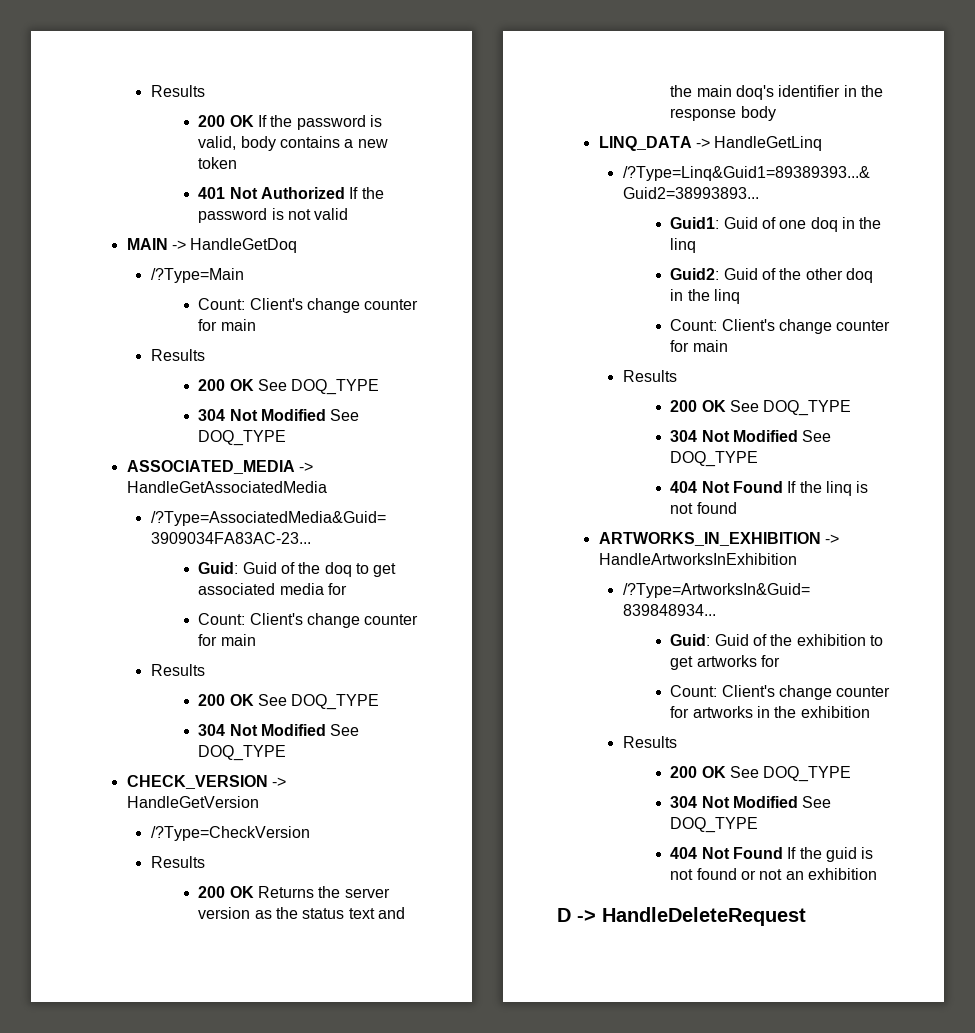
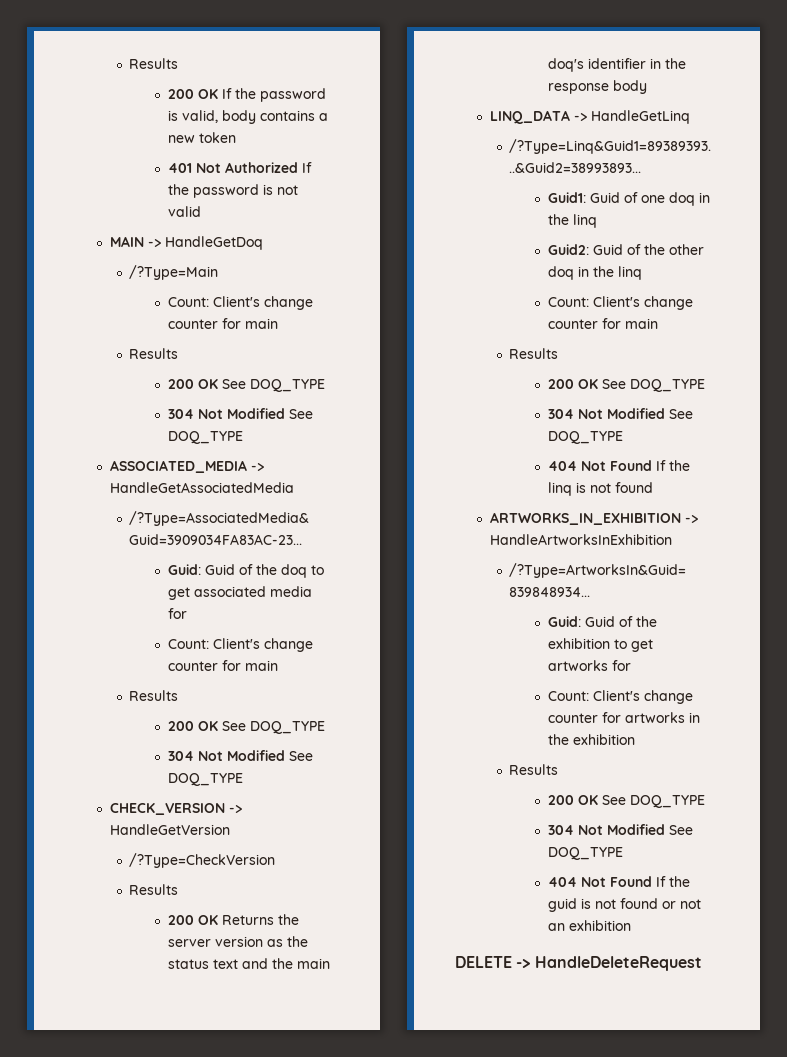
- D -> HandleDeleteRequest
+ DELETE -> HandleDeleteRequest

